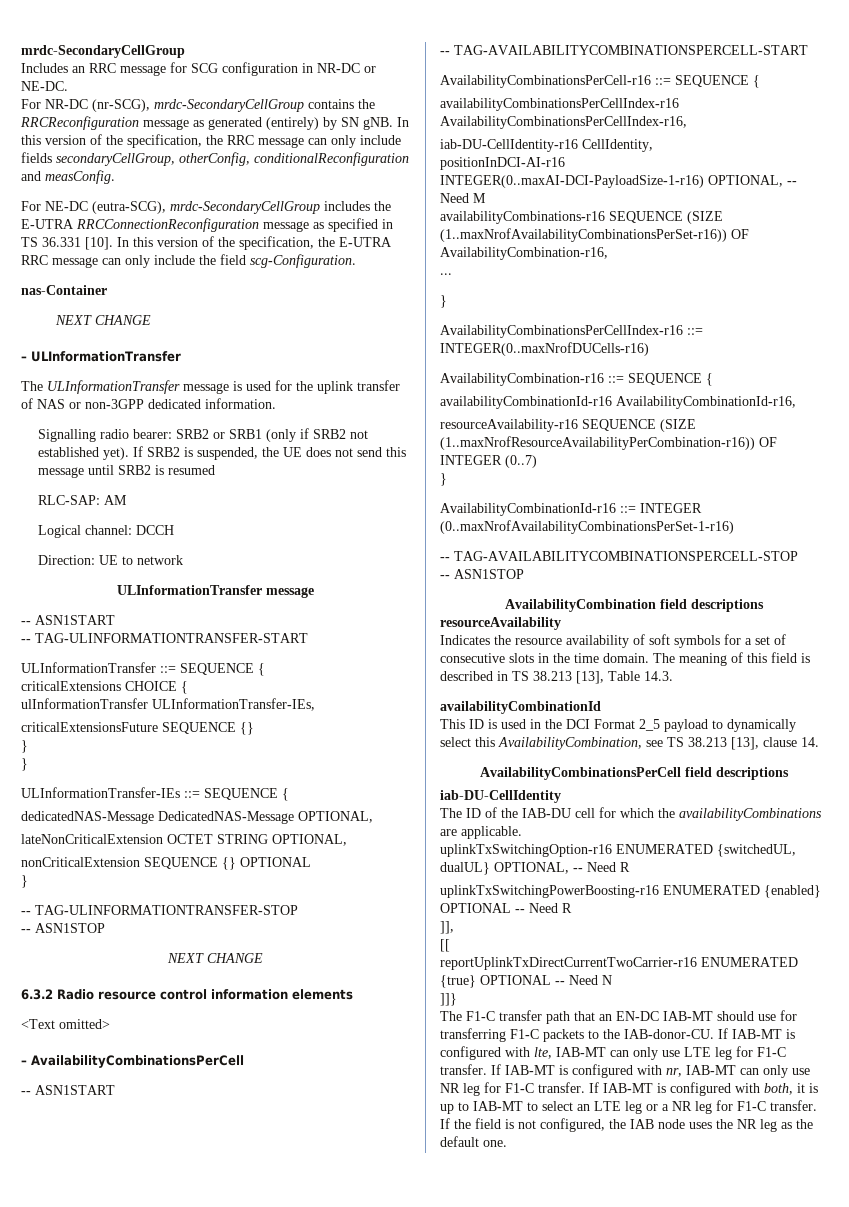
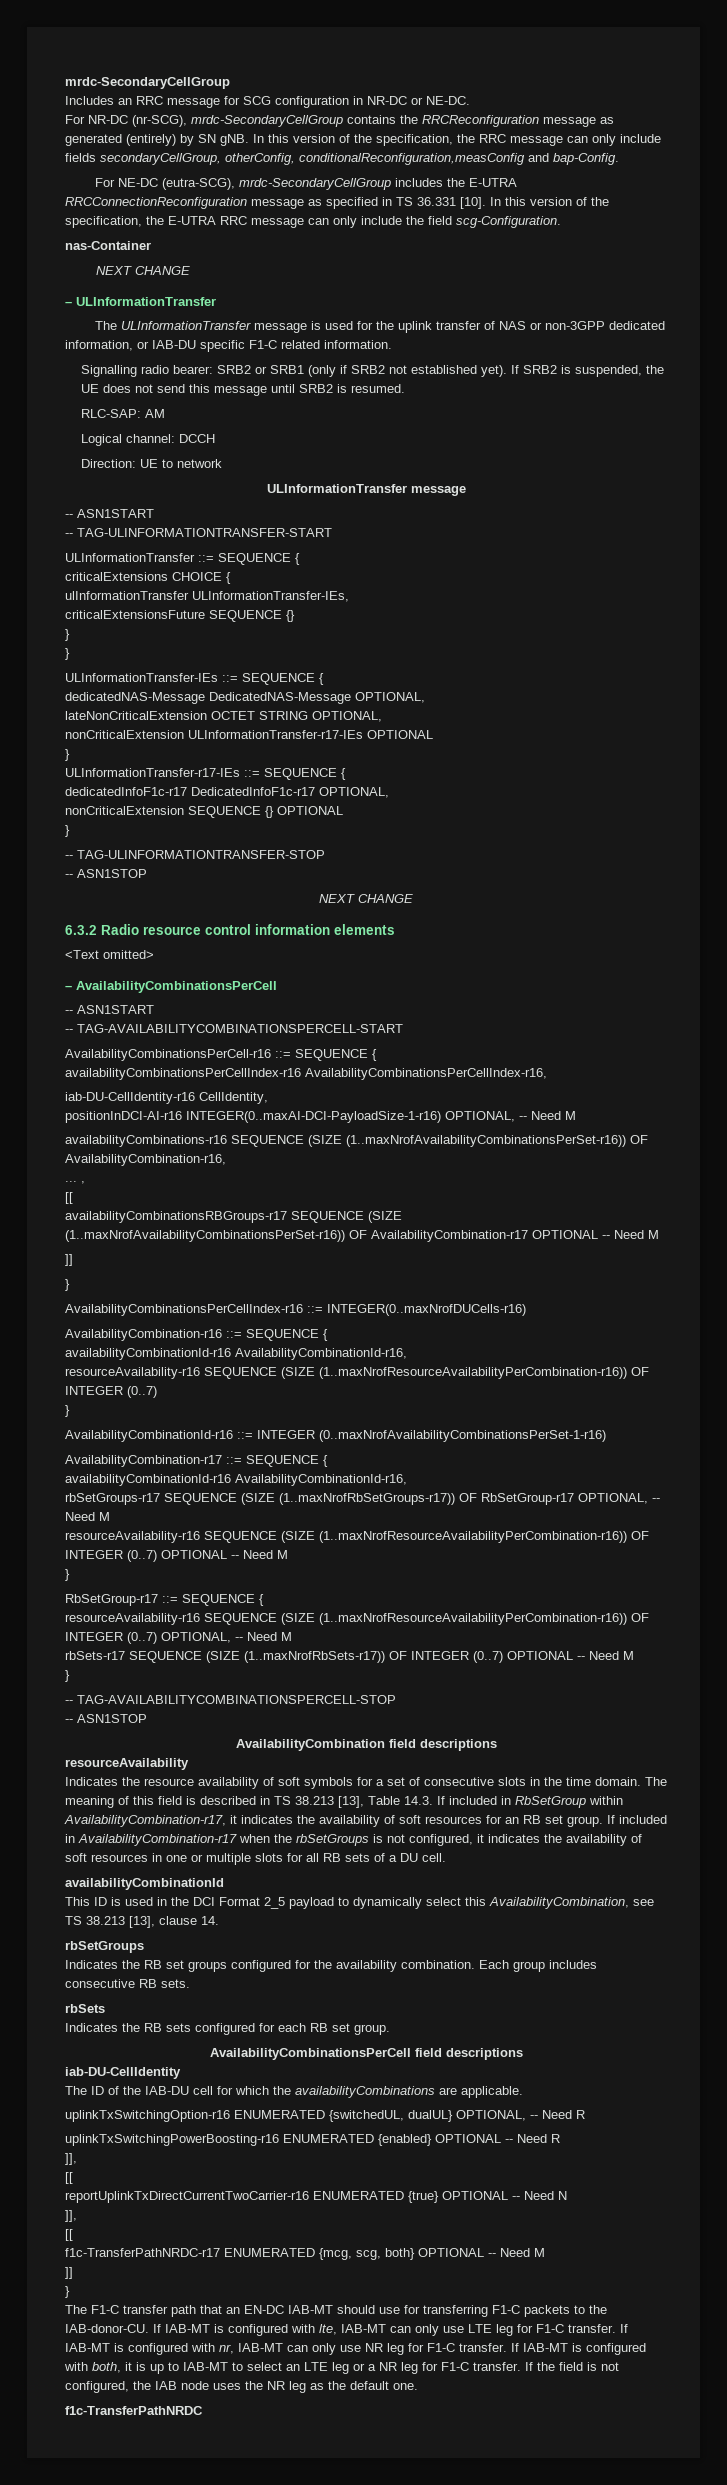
- In this version of the specification, the RRC message can only include fields secondaryCellGroup, otherConfig, conditionalReconfiguration and measConfig.
+ In this version of the specification, the RRC message can only include fields secondaryCellGroup, otherConfig, conditionalReconfiguration,measConfig and bap-Config.
- The ULInformationTransfer message is used for the uplink transfer of NAS or non-3GPP dedicated information.
+ The ULInformationTransfer message is used for the uplink transfer of NAS or non-3GPP dedicated information, or IAB-DU specific F1-C related information.
- If SRB2 is suspended, the UE does not send this message until SRB2 is resumed
+ If SRB2 is suspended, the UE does not send this message until SRB2 is resumed.
+ nonCriticalExtension ULInformationTransfer-r17-IEs OPTIONAL
+ }
+ ULInformationTransfer-r17-IEs ::= SEQUENCE {
+ dedicatedInfoF1c-r17 DedicatedInfoF1c-r17 OPTIONAL,
- ...
+ ... ,
+ [[
+ availabilityCombinationsRBGroups-r17 SEQUENCE (SIZE (1..maxNrofAvailabilityCombinationsPerSet-r16)) OF AvailabilityCombination-r17 OPTIONAL -- Need M
+ ]]
+ AvailabilityCombination-r17 ::= SEQUENCE {
+ availabilityCombinationId-r16 AvailabilityCombinationId-r16,
+ rbSetGroups-r17 SEQUENCE (SIZE (1..maxNrofRbSetGroups-r17)) OF RbSetGroup-r17 OPTIONAL, -- Need M
+ resourceAvailability-r16 SEQUENCE (SIZE (1..maxNrofResourceAvailabilityPerCombination-r16)) OF INTEGER (0..7) OPTIONAL -- Need M
+ }
+ RbSetGroup-r17 ::= SEQUENCE {
+ resourceAvailability-r16 SEQUENCE (SIZE (1..maxNrofResourceAvailabilityPerCombination-r16)) OF INTEGER (0..7) OPTIONAL, -- Need M
+ rbSets-r17 SEQUENCE (SIZE (1..maxNrofRbSets-r17)) OF INTEGER (0..7) OPTIONAL -- Need M
+ }
- The meaning of this field is described in TS 38.213 [13], Table 14.3.
+ The meaning of this field is described in TS 38.213 [13], Table 14.3. If included in RbSetGroup within AvailabilityCombination-r17, it indicates the availability of soft resources for an RB set group. If included in AvailabilityCombination-r17 when the rbSetGroups is not configured, it indicates the availability of soft resources in one or multiple slots for all RB sets of a DU cell.
  This ID is used in the DCI Format 2_5 payload to dynamically select this AvailabilityCombination, see TS 38.213 [13], clause 14.
+ rbSetGroups
+ Indicates the RB set groups configured for the availability combination. Each group includes consecutive RB sets.
+ rbSets
+ Indicates the RB sets configured for each RB set group.
  reportUplinkTxDirectCurrentTwoCarrier-r16 ENUMERATED {true} OPTIONAL -- Need N
- ]]}
+ ]],
+ [[
+ f1c-TransferPathNRDC-r17 ENUMERATED {mcg, scg, both} OPTIONAL -- Need M
+ ]]
+ }
+ f1c-TransferPathNRDC

